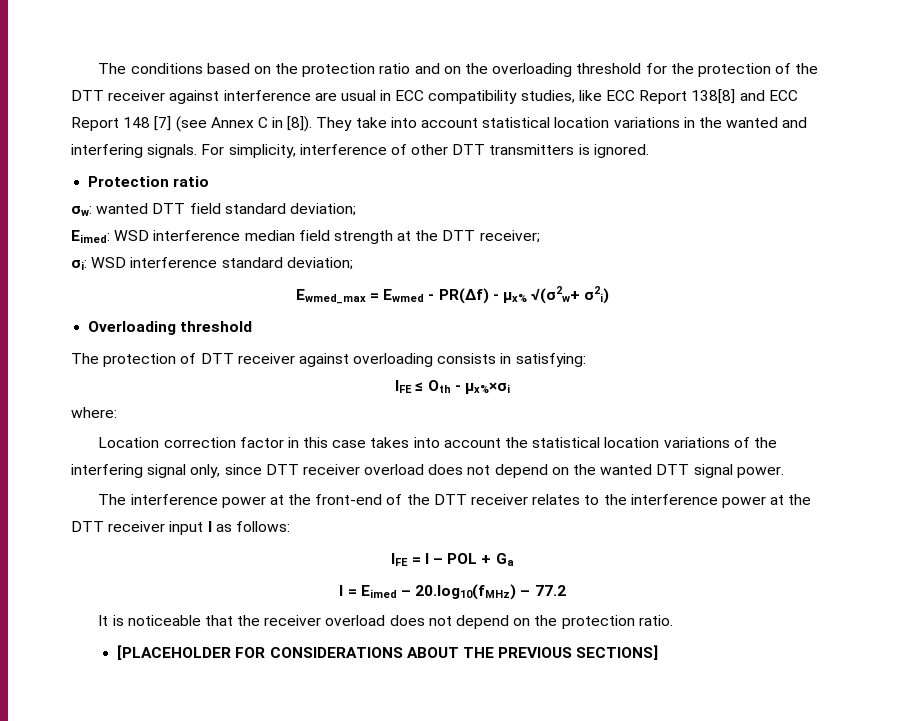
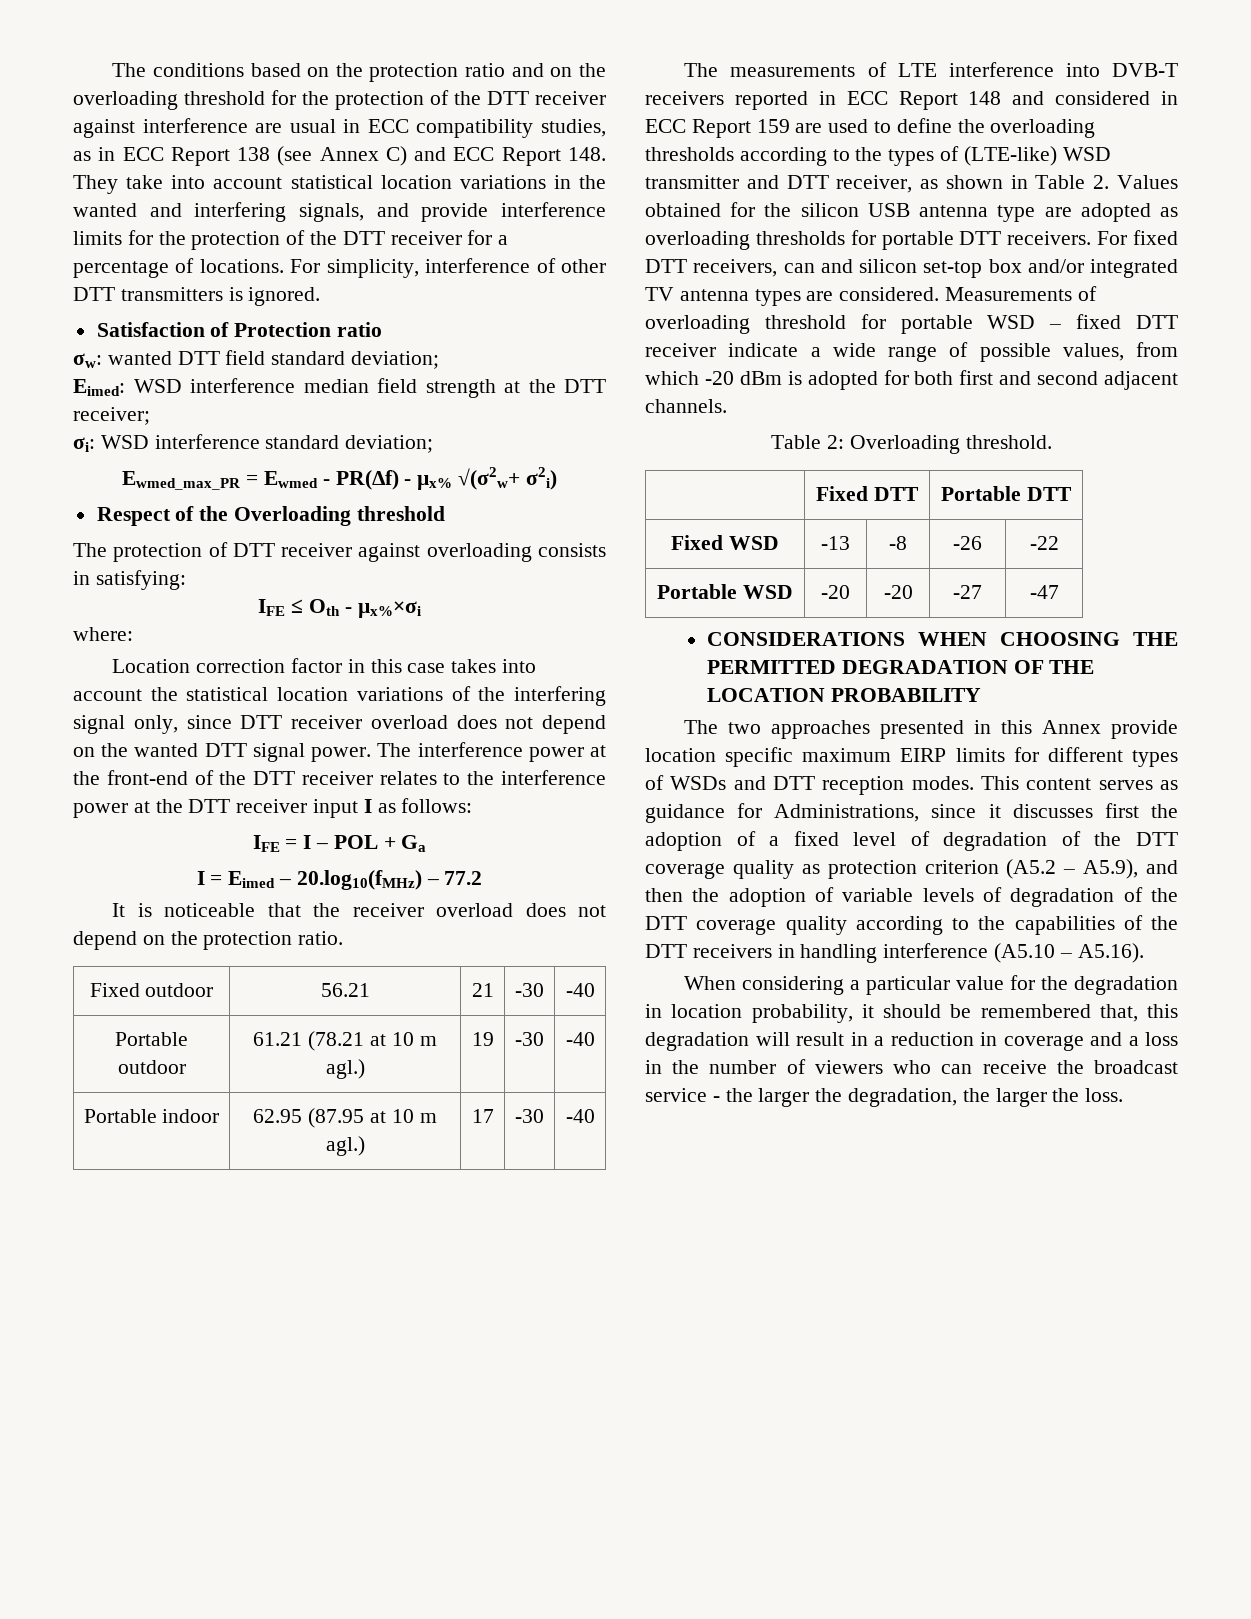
- The conditions based on the protection ratio and on the overloading threshold for the protection of the DTT receiver against interference are usual in ECC compatibility studies, like ECC Report 138[8] and ECC Report 148 [7] (see Annex C in [8]). They take into account statistical location variations in the wanted and interfering signals.
+ The conditions based on the protection ratio and on the overloading threshold for the protection of the DTT receiver against interference are usual in ECC compatibility studies, as in ECC Report 138 (see Annex C) and ECC Report 148. They take into account statistical location variations in the wanted and interfering signals, and provide interference limits for the protection of the DTT receiver for a percentage of locations.
- Protection ratio
+ Satisfaction of Protection ratio
- Ewmed_max = Ewmed - PR(Δf) - µx% √(σ2w+ σ2i)
+ Ewmed_max_PR = Ewmed - PR(Δf) - µx% √(σ2w+ σ2i)
- Overloading threshold
+ Respect of the Overloading threshold
- Location correction factor in this case takes into account the statistical location variations of the interfering signal only, since DTT receiver overload does not depend on the wanted DTT signal power.
- The interference power at the front-end of the DTT receiver relates to the interference power at the DTT receiver input I as follows:
+ Location correction factor in this case takes into account the statistical location variations of the interfering signal only, since DTT receiver overload does not depend on the wanted DTT signal power. The interference power at the front-end of the DTT receiver relates to the interference power at the DTT receiver input I as follows:
- [PLACEHOLDER FOR CONSIDERATIONS ABOUT THE PREVIOUS SECTIONS]
+ Fixed outdoor | 56.21 | 21 | -30 | -40
+ Portable outdoor | 61.21 (78.21 at 10 m agl.) | 19 | -30 | -40
+ Portable indoor | 62.95 (87.95 at 10 m agl.) | 17 | -30 | -40
+ The measurements of LTE interference into DVB-T receivers reported in ECC Report 148 and considered in ECC Report 159 are used to define the overloading thresholds according to the types of (LTE-like) WSD transmitter and DTT receiver, as shown in Table 2. Values obtained for the silicon USB antenna type are adopted as overloading thresholds for portable DTT receivers. For fixed DTT receivers, can and silicon set-top box and/or integrated TV antenna types are considered. Measurements of overloading threshold for portable WSD – fixed DTT receiver indicate a wide range of possible values, from which -20 dBm is adopted for both first and second adjacent channels.
+ Table 2: Overloading threshold.
+ | Fixed DTT | Portable DTT
+ Fixed WSD | -13 | -8 | -26 | -22
+ Portable WSD | -20 | -20 | -27 | -47
+ CONSIDERATIONS WHEN CHOOSING THE PERMITTED DEGRADATION OF THE LOCATION PROBABILITY
+ The two approaches presented in this Annex provide location specific maximum EIRP limits for different types of WSDs and DTT reception modes. This content serves as guidance for Administrations, since it discusses first the adoption of a fixed level of degradation of the DTT coverage quality as protection criterion (A5.2 – A5.9), and then the adoption of variable levels of degradation of the DTT coverage quality according to the capabilities of the DTT receivers in handling interference (A5.10 – A5.16).
+ When considering a particular value for the degradation in location probability, it should be remembered that, this degradation will result in a reduction in coverage and a loss in the number of viewers who can receive the broadcast service - the larger the degradation, the larger the loss.

